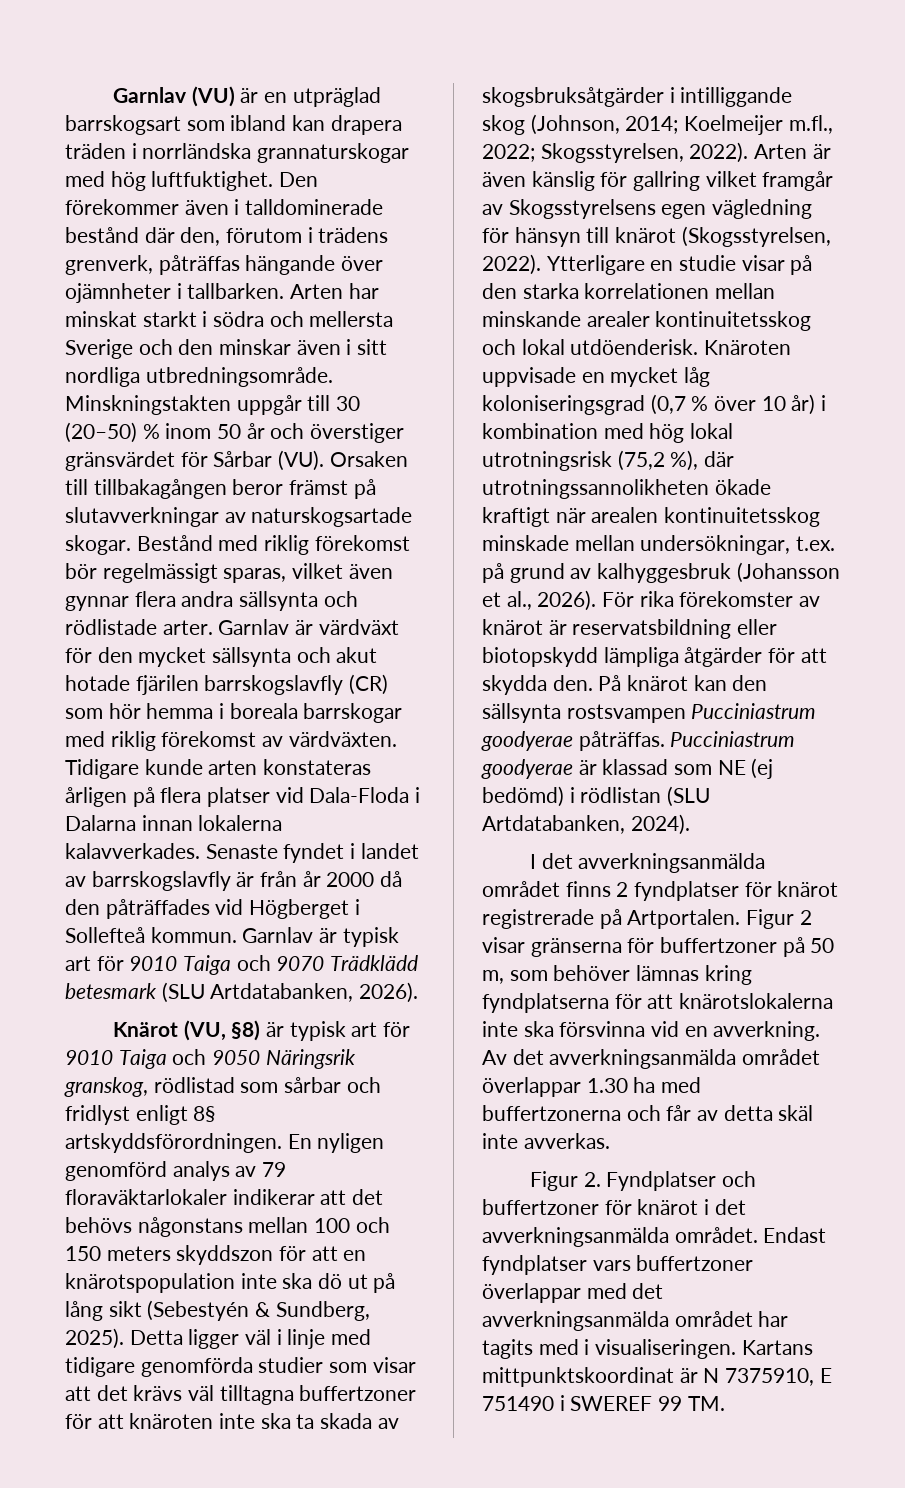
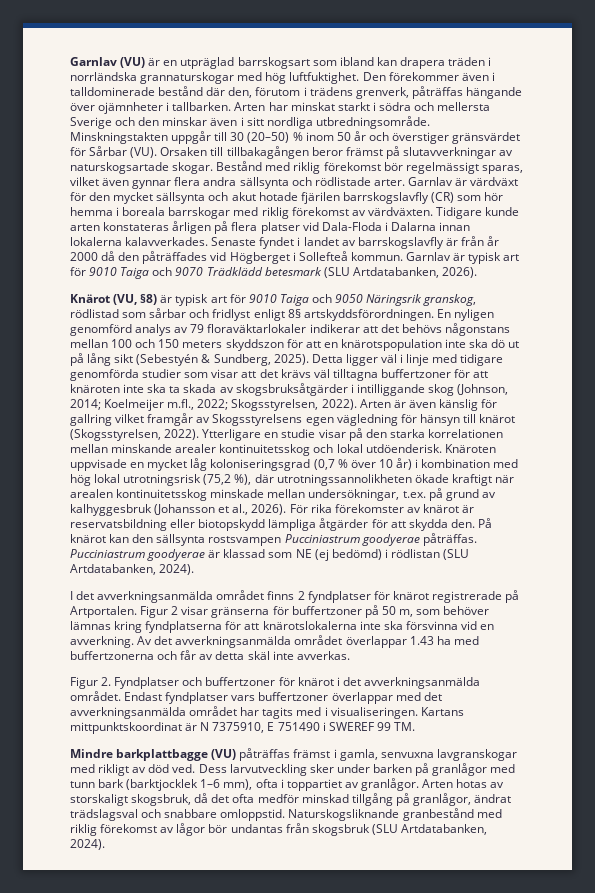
- Av det avverkningsanmälda området överlappar 1.30 ha med buffertzonerna och får av detta skäl inte avverkas.
+ Av det avverkningsanmälda området överlappar 1.43 ha med buffertzonerna och får av detta skäl inte avverkas.
+ Mindre barkplattbagge (VU) påträffas främst i gamla, senvuxna lavgranskogar med rikligt av död ved. Dess larvutveckling sker under barken på granlågor med tunn bark (barktjocklek 1–6 mm), ofta i toppartiet av granlågor. Arten hotas av storskaligt skogsbruk, då det ofta medför minskad tillgång på granlågor, ändrat trädslagsval och snabbare omloppstid. Naturskogsliknande granbestånd med riklig förekomst av lågor bör undantas från skogsbruk (SLU Artdatabanken, 2024).

